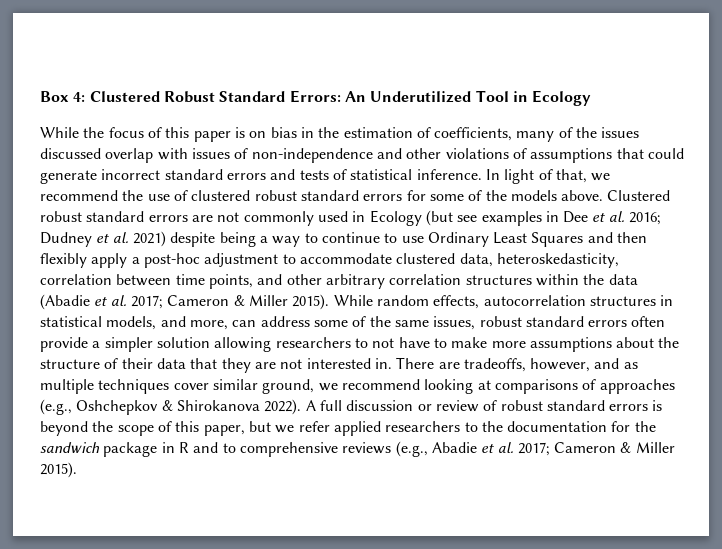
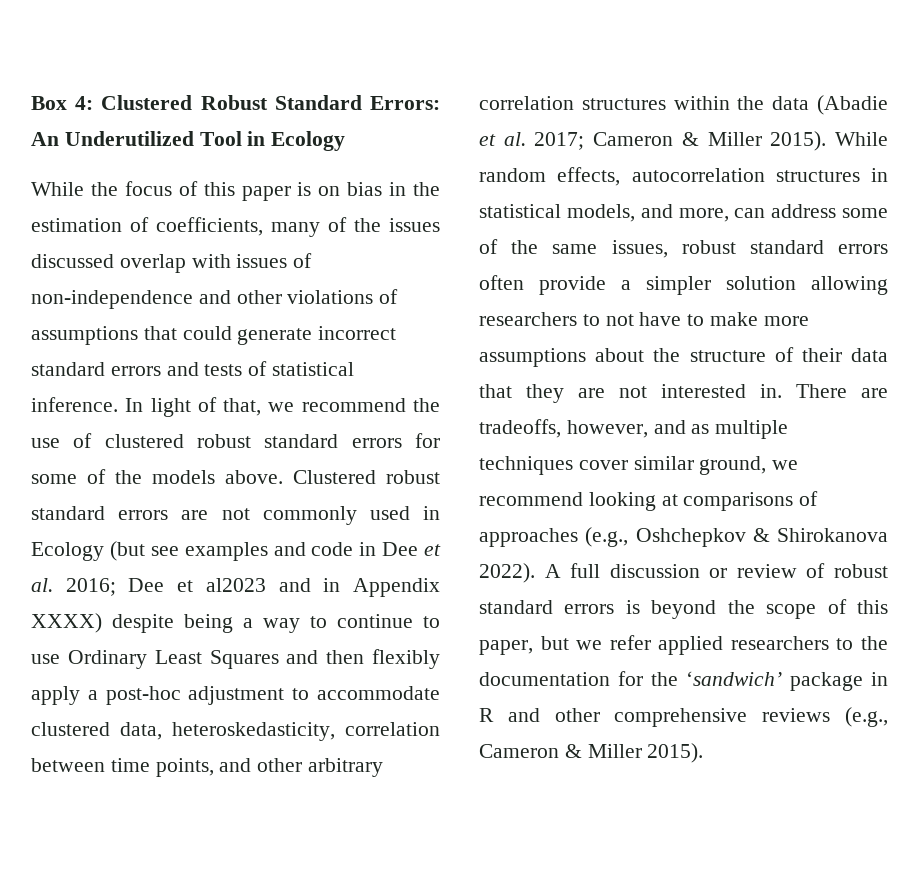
- Clustered robust standard errors are not commonly used in Ecology (but see examples in Dee et al. 2016;
+ Clustered robust standard errors are not commonly used in Ecology (but see examples and code in Dee et al. 2016;
- Dudney et al. 2021) despite being a way to continue to use Ordinary Least Squares and then flexibly apply a post-hoc adjustment to accommodate clustered data, heteroskedasticity, correlation between time points, and other arbitrary correlation structures within the data (Abadie et al. 2017;
+ Dee et al2023 and in Appendix XXXX) despite being a way to continue to use Ordinary Least Squares and then flexibly apply a post-hoc adjustment to accommodate clustered data, heteroskedasticity, correlation between time points, and other arbitrary correlation structures within the data (Abadie et al. 2017;
- A full discussion or review of robust standard errors is beyond the scope of this paper, but we refer applied researchers to the documentation for the sandwich package in R and to comprehensive reviews (e.g., Abadie et al. 2017; Cameron & Miller 2015).
+ A full discussion or review of robust standard errors is beyond the scope of this paper, but we refer applied researchers to the documentation for the ‘sandwich’ package in R and other comprehensive reviews (e.g., Cameron & Miller 2015).

